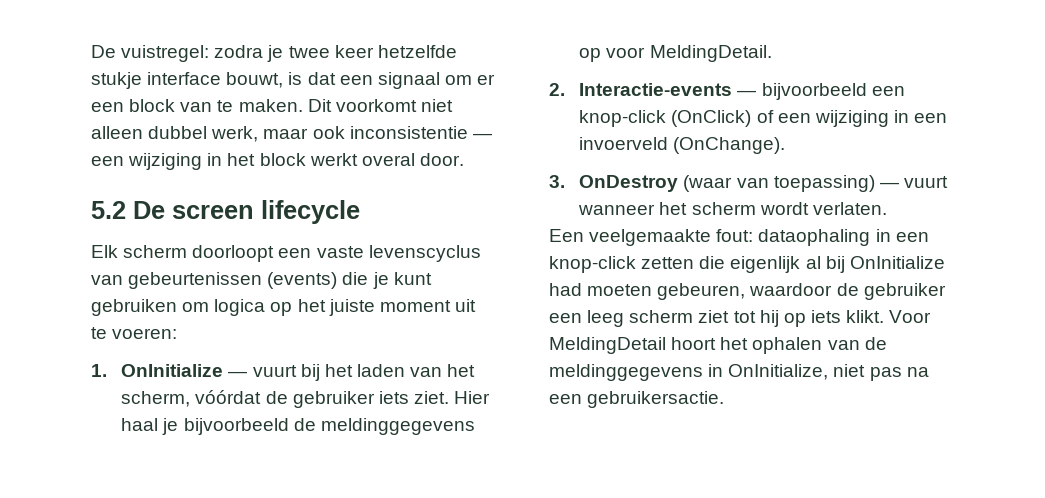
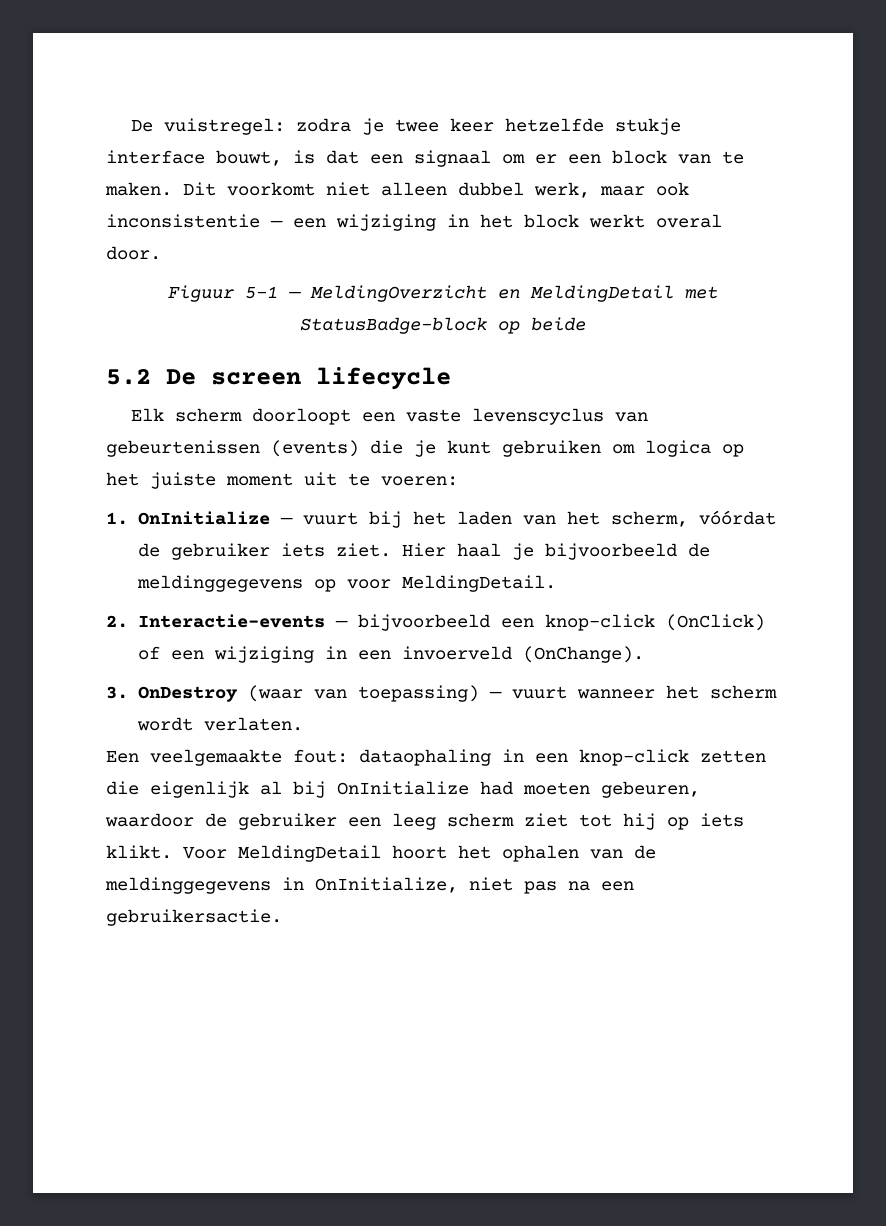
+ Figuur 5-1 — MeldingOverzicht en MeldingDetail met StatusBadge-block op beide

